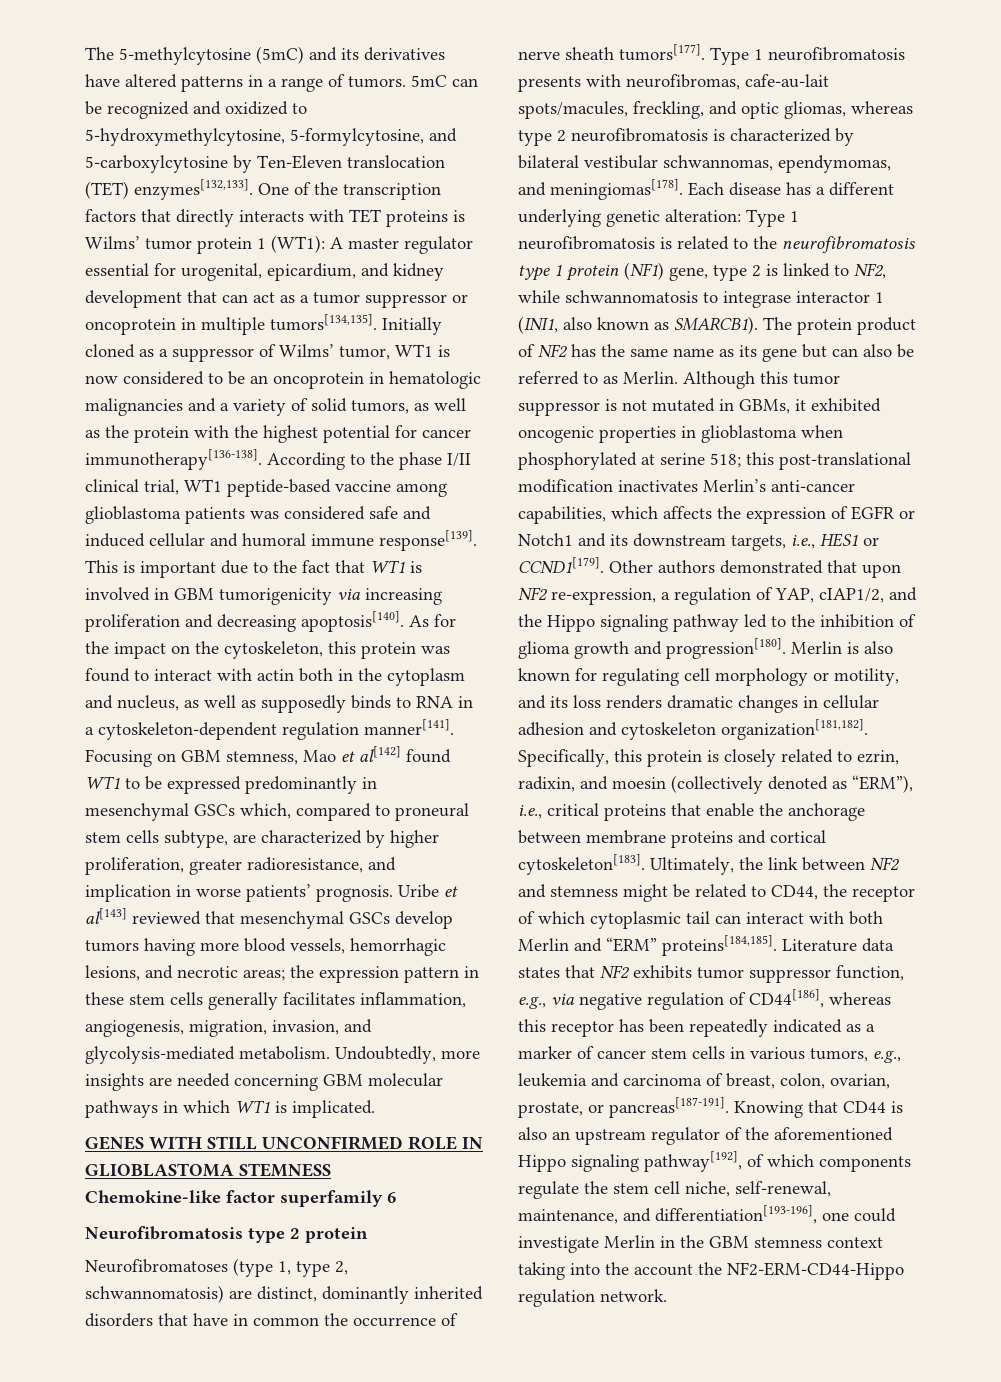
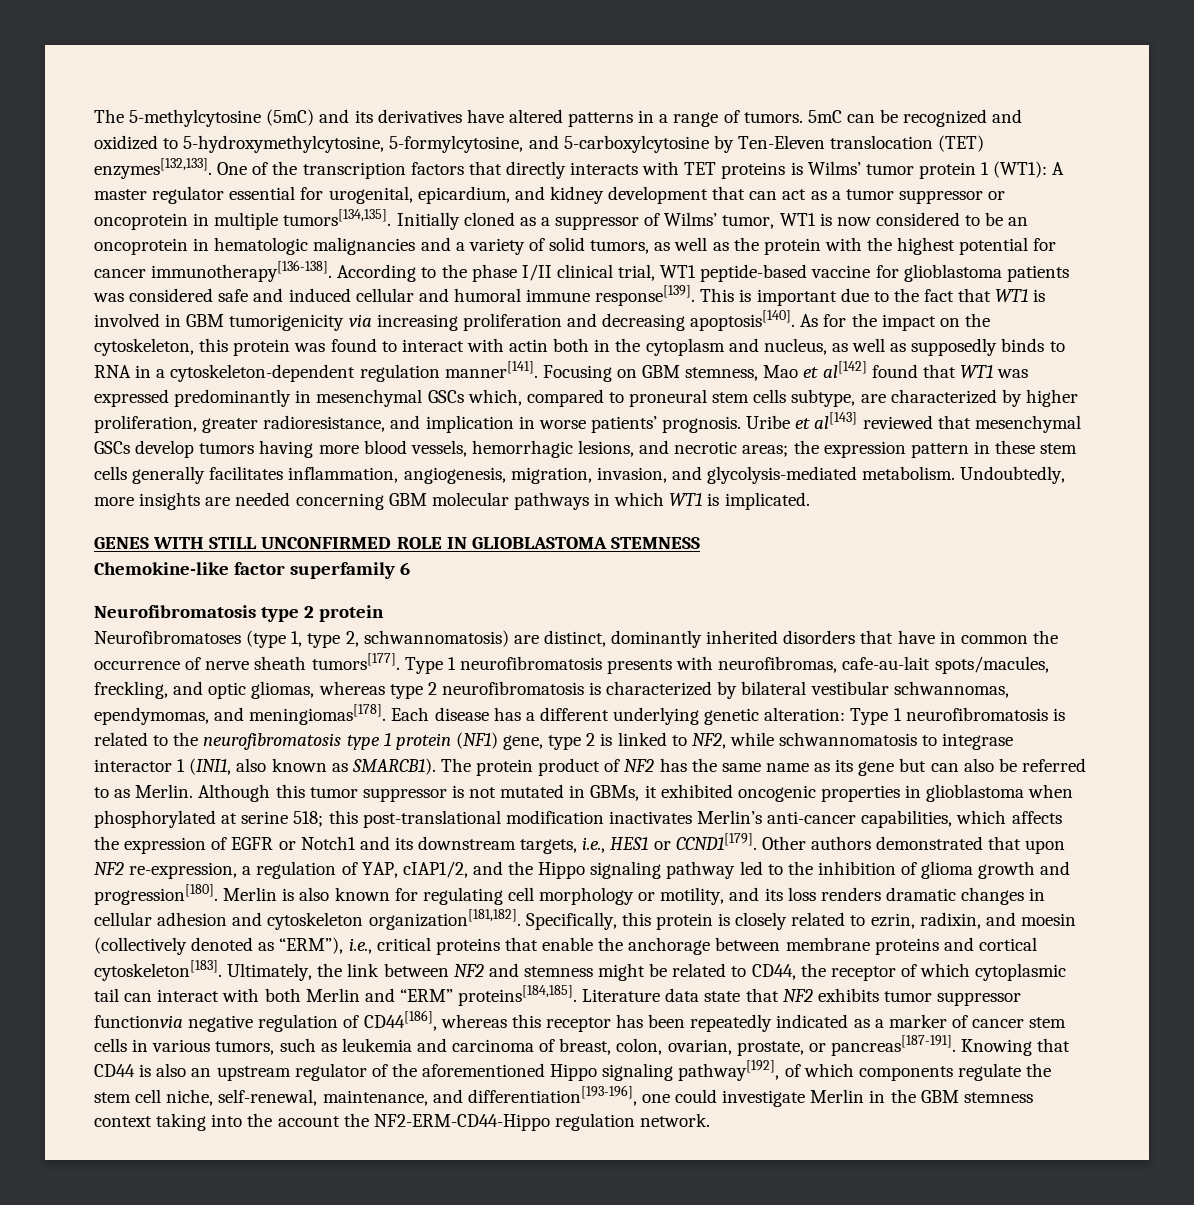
- According to the phase I/II clinical trial, WT1 peptide-based vaccine among glioblastoma patients was considered safe and induced cellular and humoral immune response[139].
+ According to the phase I/II clinical trial, WT1 peptide-based vaccine for glioblastoma patients was considered safe and induced cellular and humoral immune response[139].
- Focusing on GBM stemness, Mao et al[142] found WT1 to be expressed predominantly in mesenchymal GSCs which, compared to proneural stem cells subtype, are characterized by higher proliferation, greater radioresistance, and implication in worse patients’ prognosis.
+ Focusing on GBM stemness, Mao et al[142] found that WT1 was expressed predominantly in mesenchymal GSCs which, compared to proneural stem cells subtype, are characterized by higher proliferation, greater radioresistance, and implication in worse patients’ prognosis.
- Literature data states that NF2 exhibits tumor suppressor function, e.g., via negative regulation of CD44[186], whereas this receptor has been repeatedly indicated as a marker of cancer stem cells in various tumors, e.g., leukemia and carcinoma of breast, colon, ovarian, prostate, or pancreas[187-191].
+ Literature data state that NF2 exhibits tumor suppressor functionvia negative regulation of CD44[186], whereas this receptor has been repeatedly indicated as a marker of cancer stem cells in various tumors, such as leukemia and carcinoma of breast, colon, ovarian, prostate, or pancreas[187-191].

